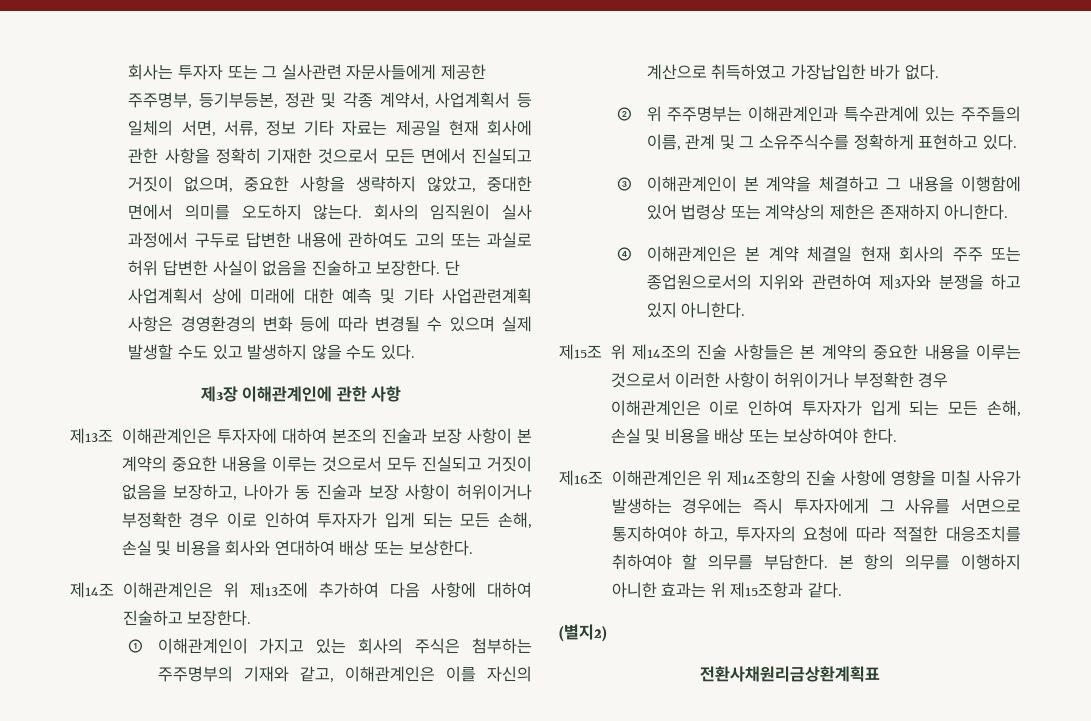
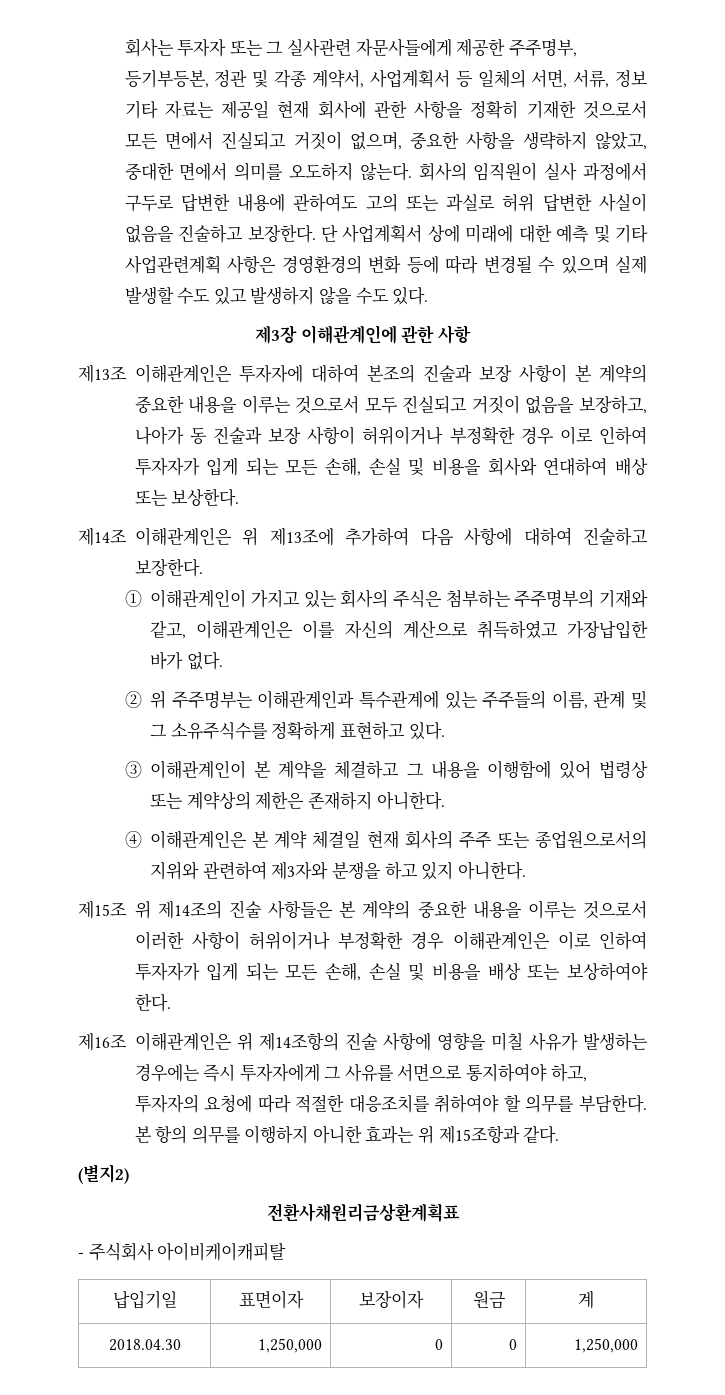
+ - 주식회사 아이비케이캐피탈
+ 납입기일 | 표면이자 | 보장이자 | 원금 | 계
+ 2018.04.30 | 1,250,000 | 0 | 0 | 1,250,000

